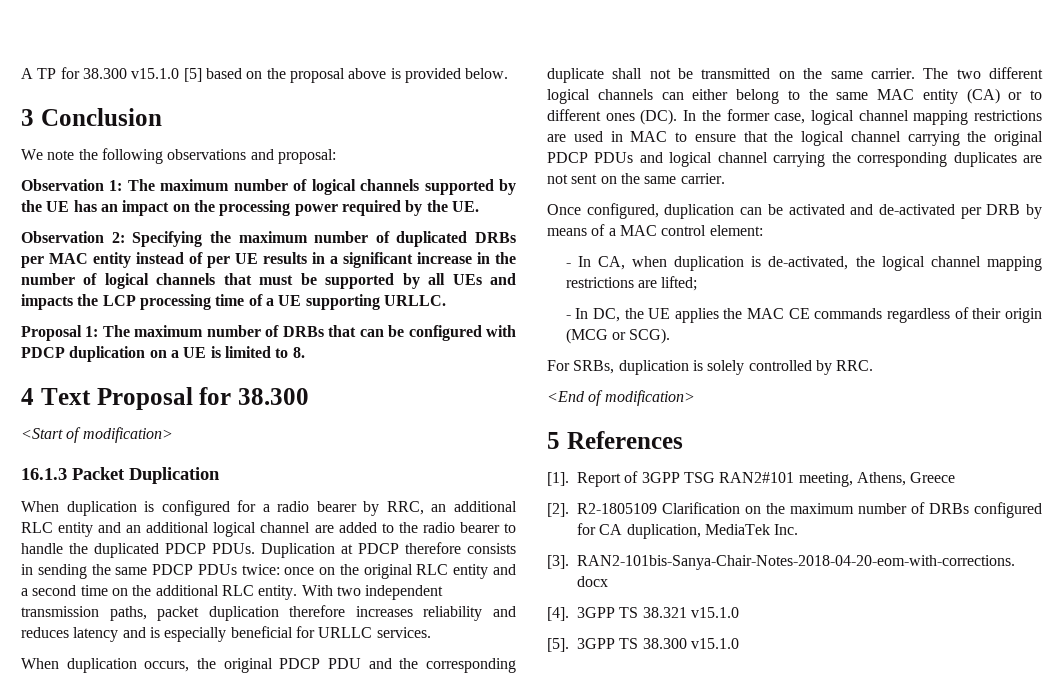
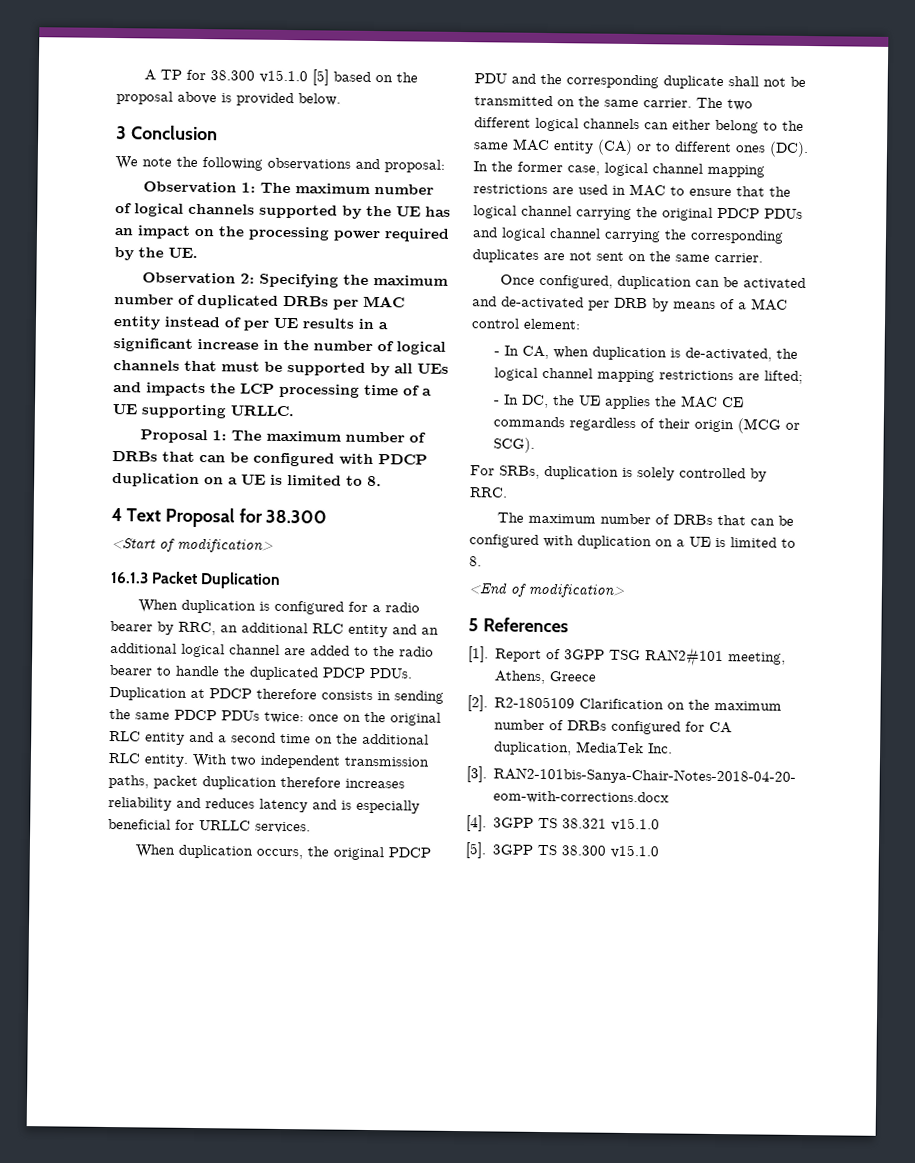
+ The maximum number of DRBs that can be configured with duplication on a UE is limited to 8.

